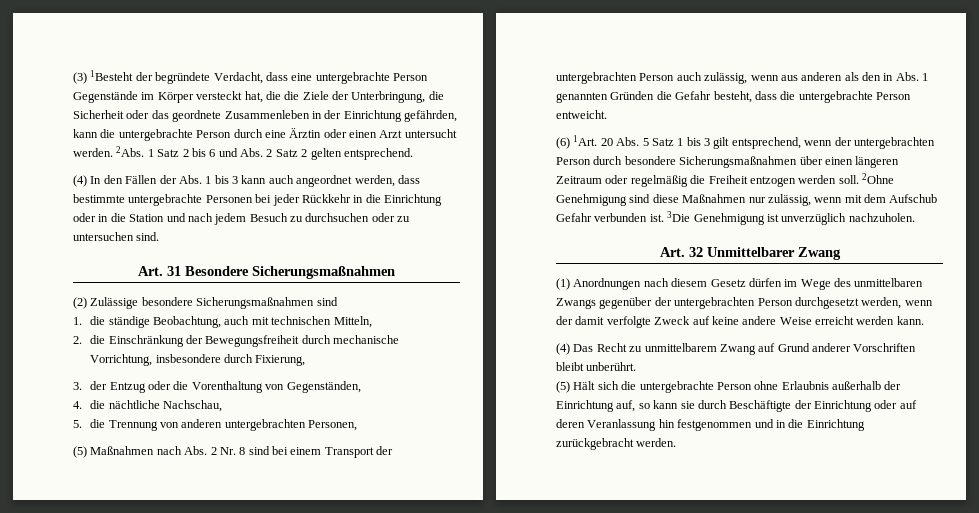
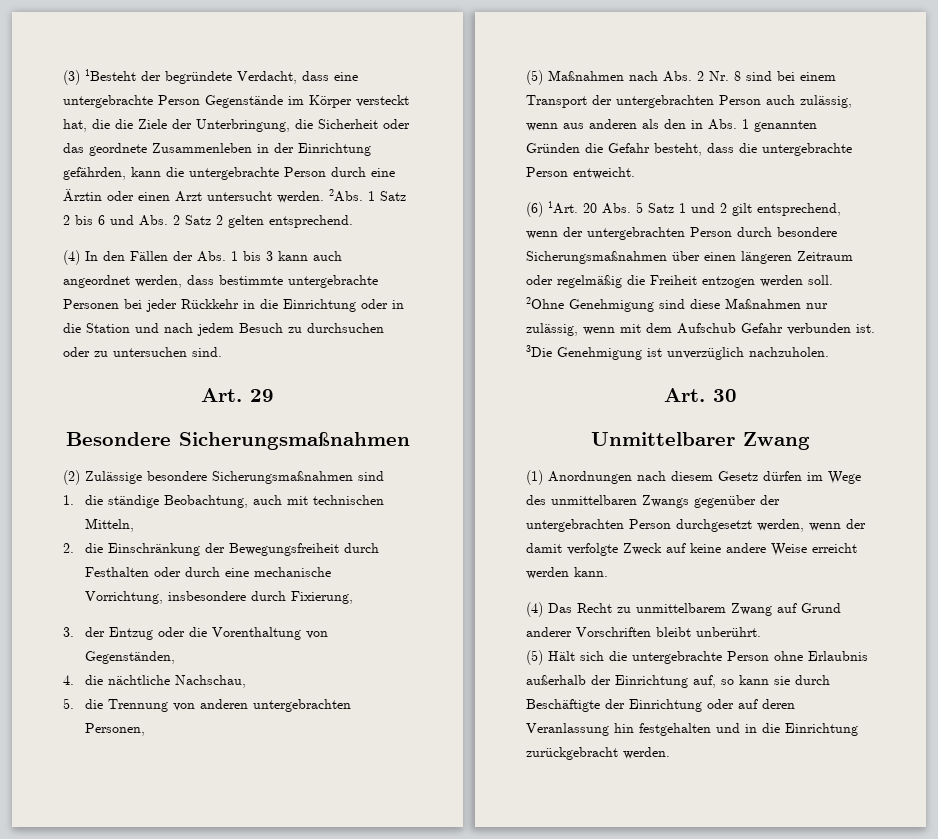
- Art. 31 Besondere Sicherungsmaßnahmen
+ Art. 29
+ Besondere Sicherungsmaßnahmen
- 2. die Einschränkung der Bewegungsfreiheit durch mechanische Vorrichtung, insbesondere durch Fixierung,
+ 2. die Einschränkung der Bewegungsfreiheit durch Festhalten oder durch eine mechanische Vorrichtung, insbesondere durch Fixierung,
- 20 Abs. 5 Satz 1 bis 3 gilt entsprechend, wenn der untergebrachten Person durch besondere Sicherungsmaßnahmen über einen längeren Zeitraum oder regelmäßig die Freiheit entzogen werden soll.
+ 20 Abs. 5 Satz 1 und 2 gilt entsprechend, wenn der untergebrachten Person durch besondere Sicherungsmaßnahmen über einen längeren Zeitraum oder regelmäßig die Freiheit entzogen werden soll.
- Art. 32 Unmittelbarer Zwang
+ Art. 30
+ Unmittelbarer Zwang
- (5) Hält sich die untergebrachte Person ohne Erlaubnis außerhalb der Einrichtung auf, so kann sie durch Beschäftigte der Einrichtung oder auf deren Veranlassung hin festgenommen und in die Einrichtung zurückgebracht werden.
+ (5) Hält sich die untergebrachte Person ohne Erlaubnis außerhalb der Einrichtung auf, so kann sie durch Beschäftigte der Einrichtung oder auf deren Veranlassung hin festgehalten und in die Einrichtung zurückgebracht werden.

